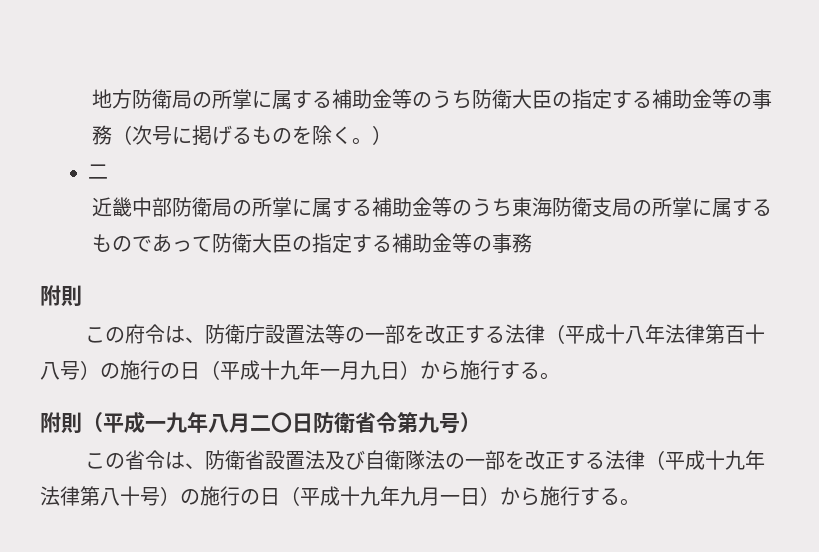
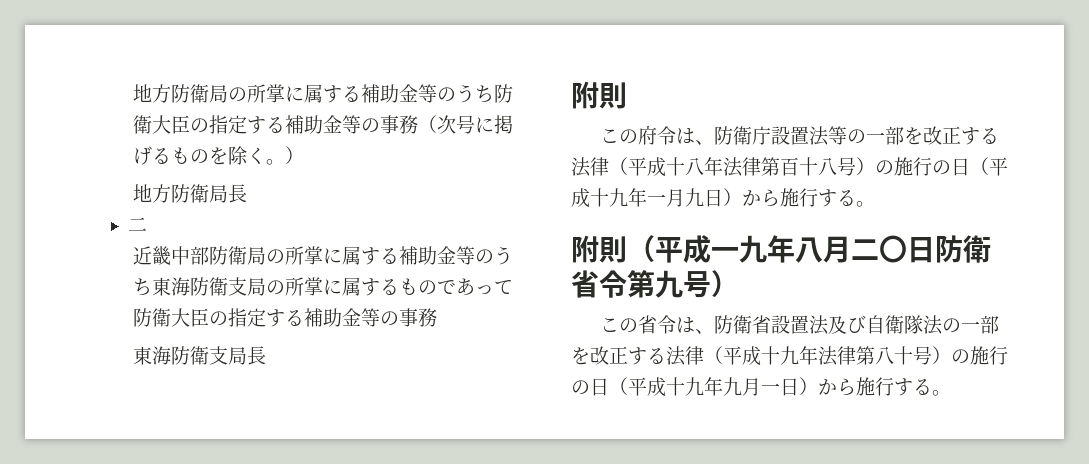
+ 地方防衛局長
+ 東海防衛支局長

